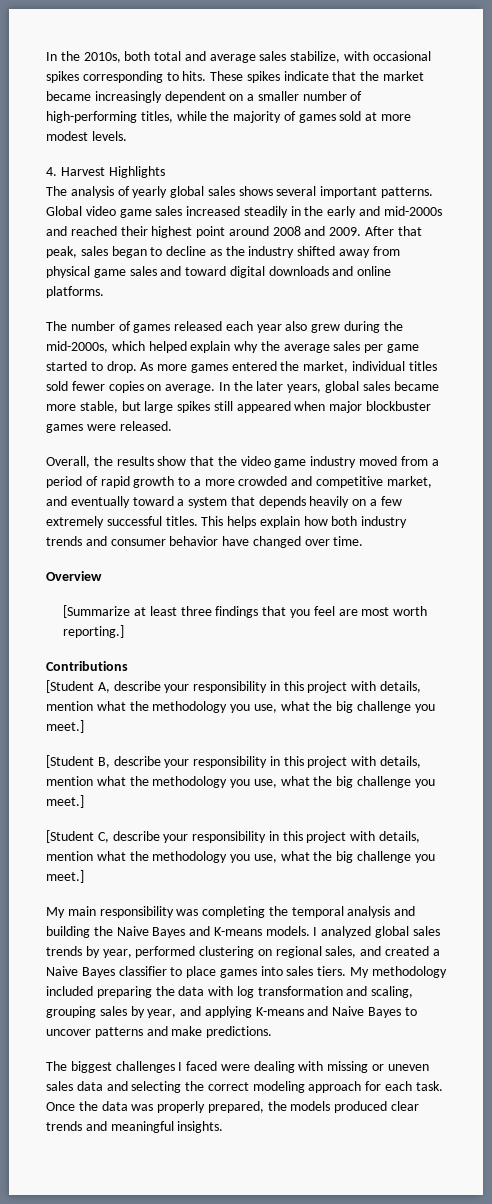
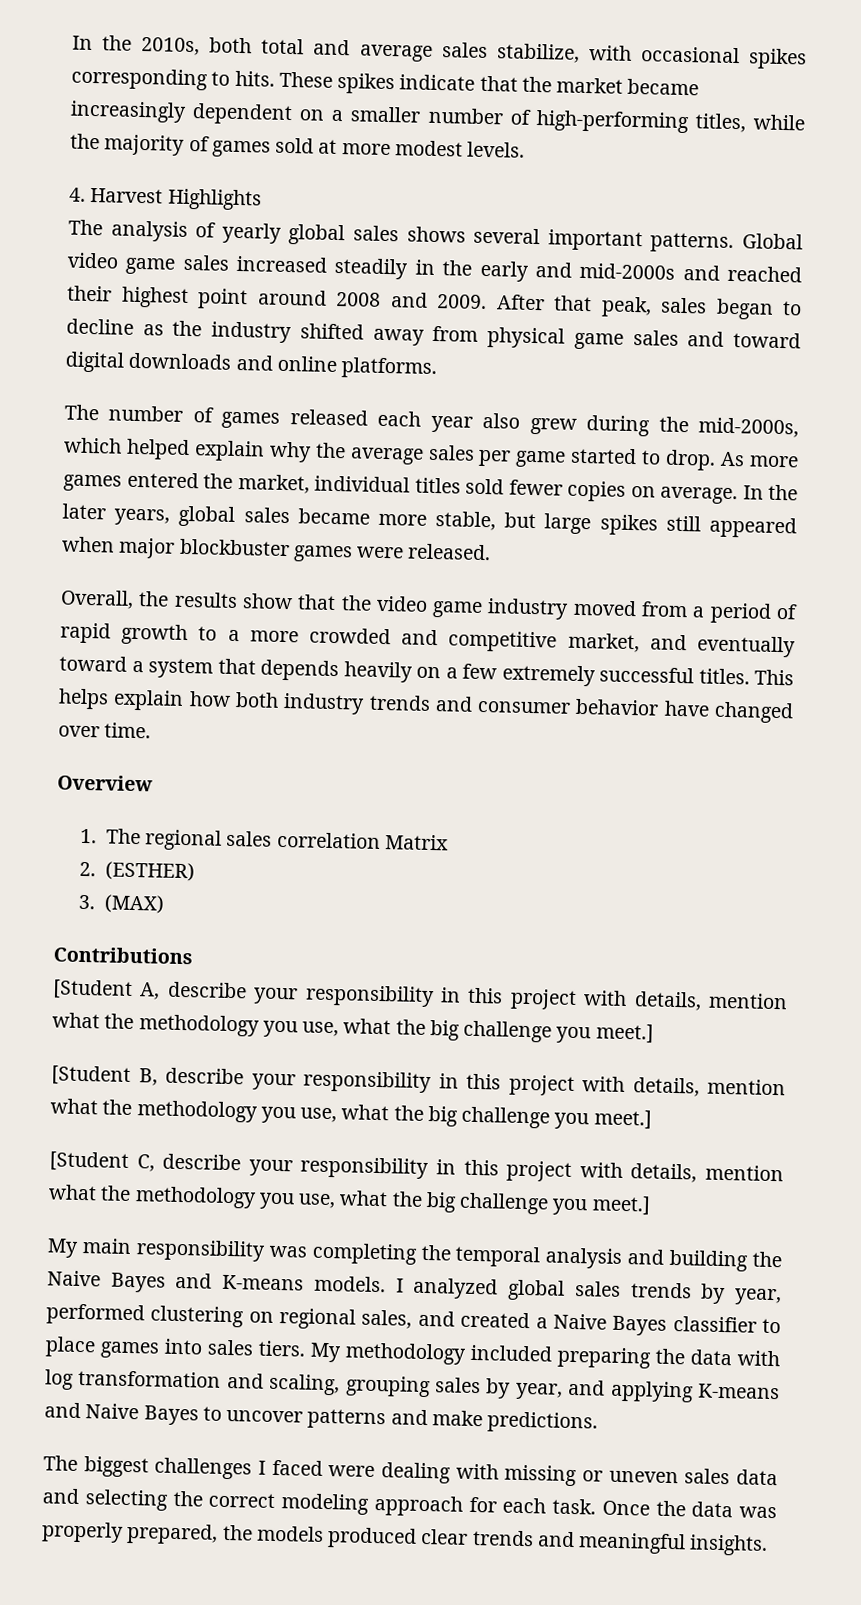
- [Summarize at least three findings that you feel are most worth reporting.]
+ 1. The regional sales correlation Matrix
+ 2. (ESTHER)
+ 3. (MAX)

